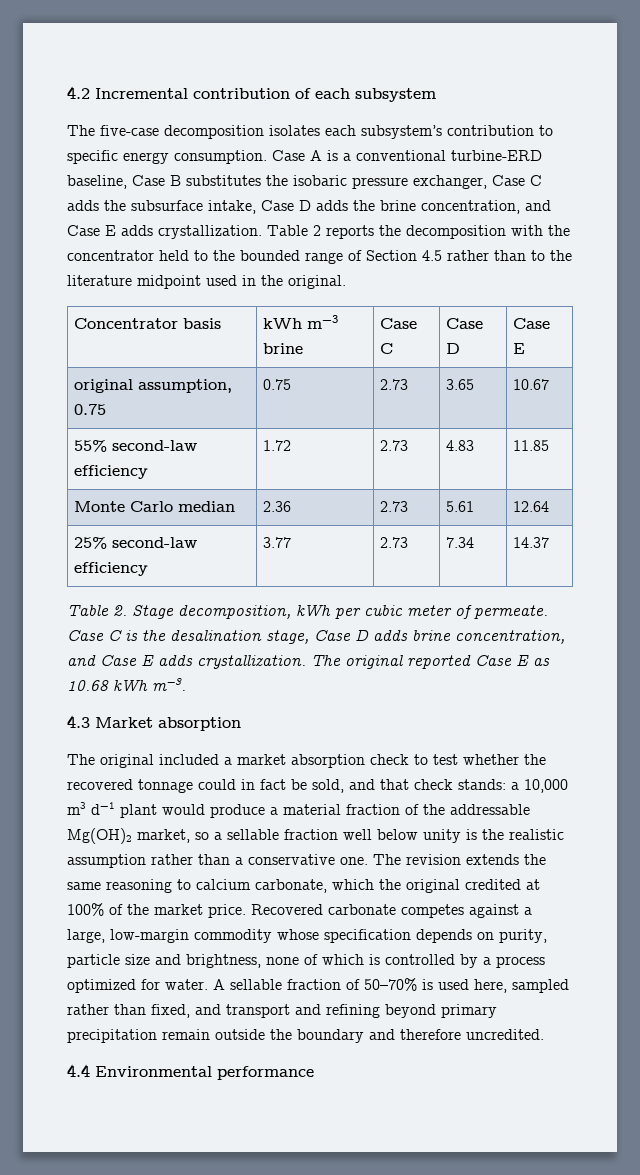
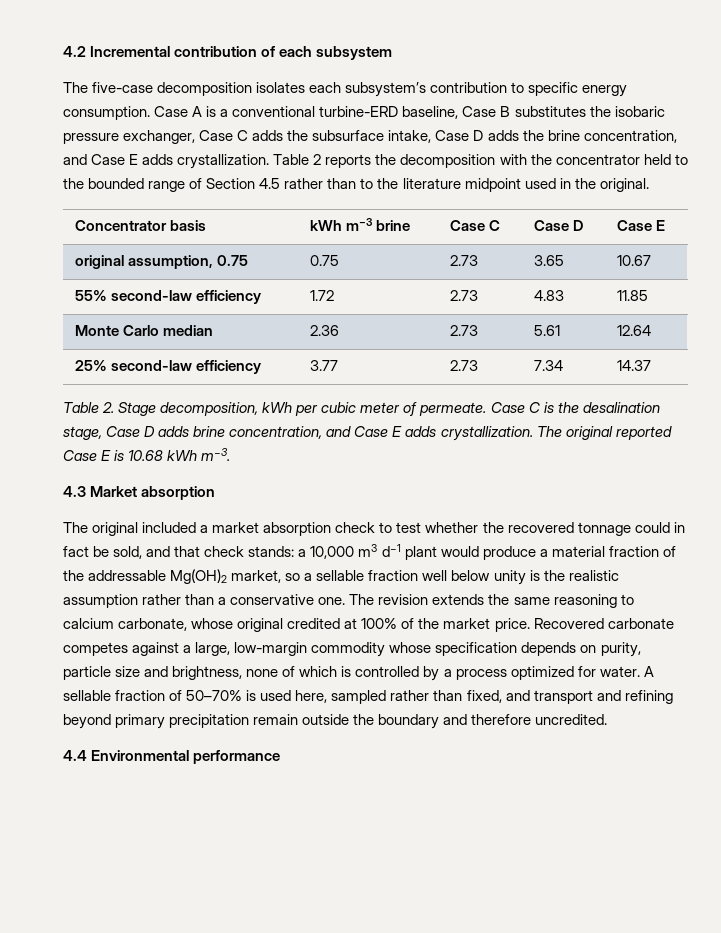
- The original reported Case E as 10.68 kWh m−3.
+ The original reported Case E is 10.68 kWh m−3.
- The revision extends the same reasoning to calcium carbonate, which the original credited at 100% of the market price.
+ The revision extends the same reasoning to calcium carbonate, whose original credited at 100% of the market price.

